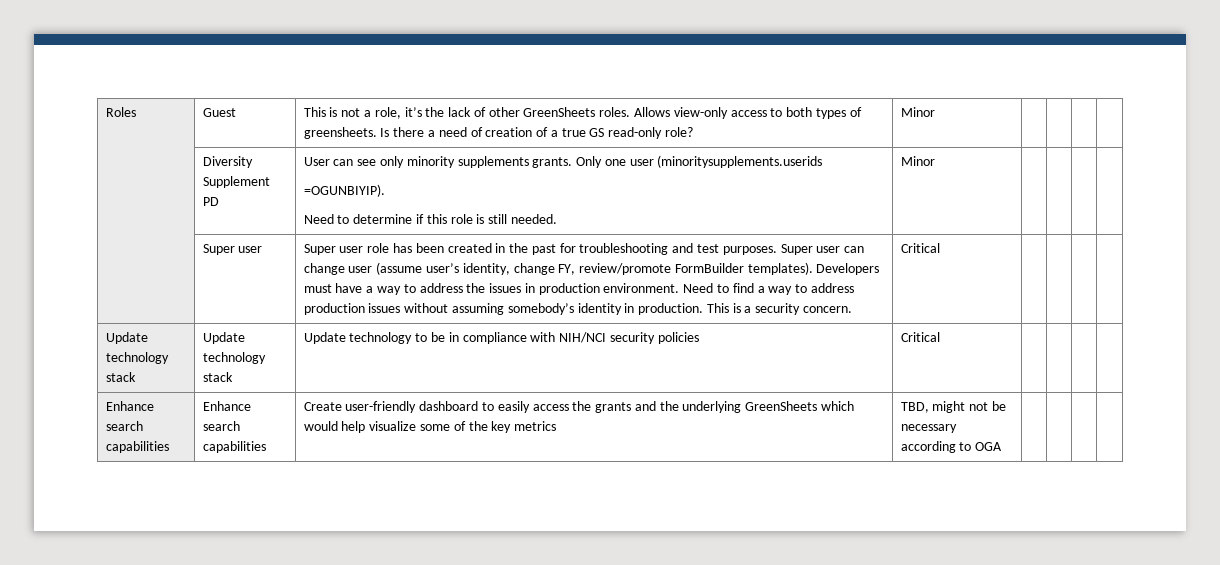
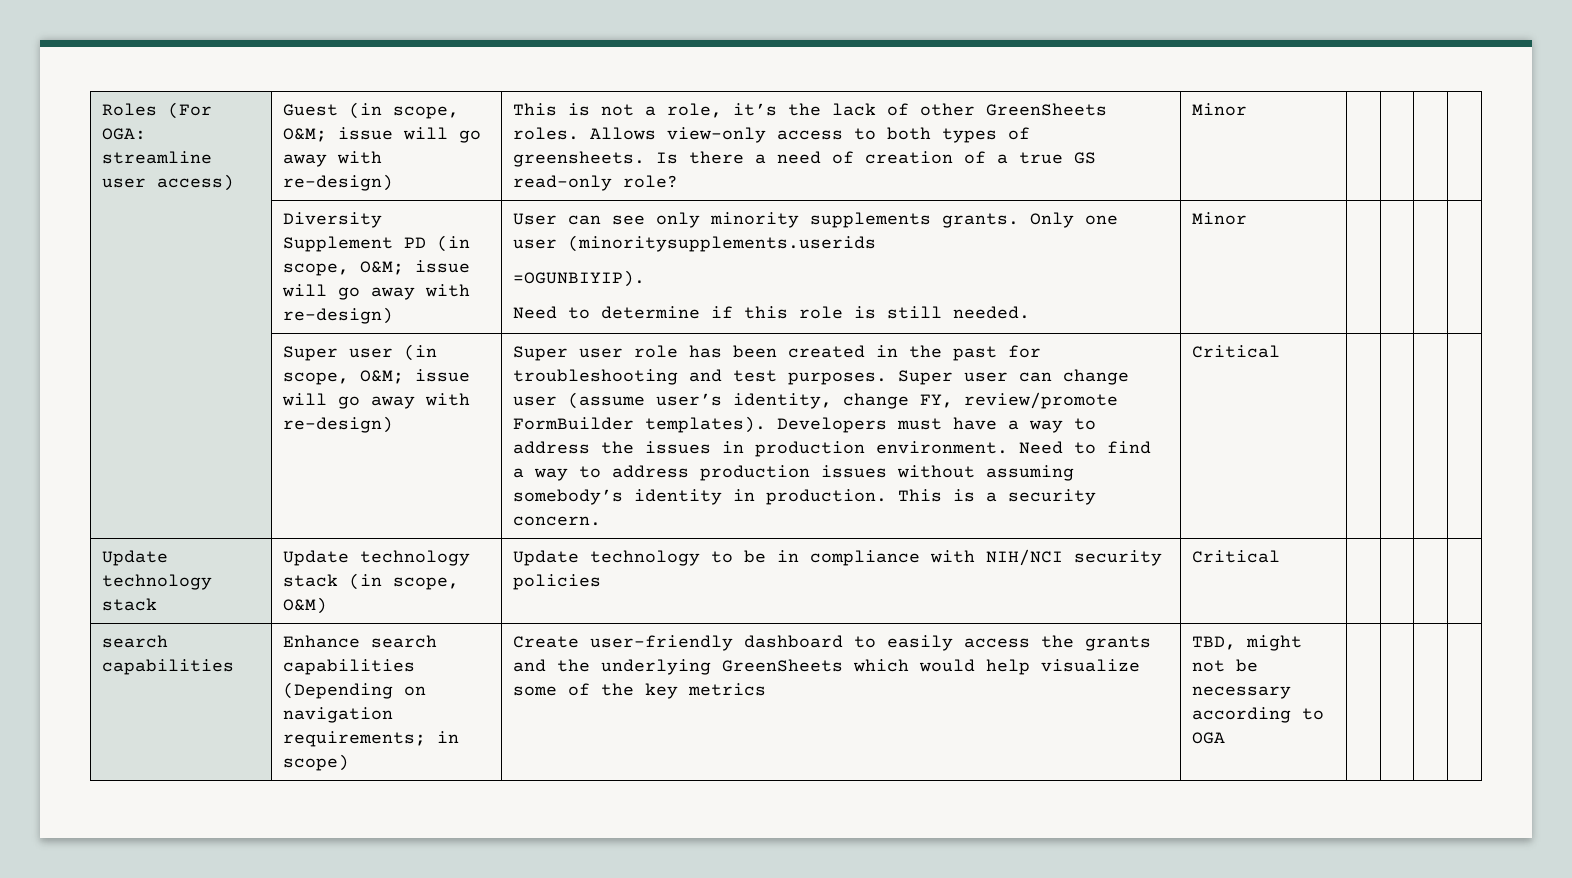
- Roles | Guest
+ Roles (For OGA: streamline user access) | Guest (in scope, O&M; issue will go away with re-design)
- | Diversity Supplement PD | User can see only minority supplements grants. Only one user (minoritysupplements.userids
+ | Diversity Supplement PD (in scope, O&M; issue will go away with re-design) | User can see only minority supplements grants. Only one user (minoritysupplements.userids
  =OGUNBIYIP).
  Need to determine if this role is still needed. | Minor | | | |
- | Super user
+ | Super user (in scope, O&M; issue will go away with re-design)
- Update technology stack | Update technology stack | Update technology to be in compliance with NIH/NCI security policies | Critical | | | |
+ Update technology stack | Update technology stack (in scope, O&M) | Update technology to be in compliance with NIH/NCI security policies | Critical | | | |
- Enhance search capabilities | Enhance search capabilities | Create user-friendly dashboard to easily access the grants and the underlying GreenSheets which would help visualize some of the key metrics | TBD, might not be necessary according to OGA | | | |
+ search capabilities | Enhance search capabilities (Depending on navigation requirements; in scope) | Create user-friendly dashboard to easily access the grants and the underlying GreenSheets which would help visualize some of the key metrics | TBD, might not be necessary according to OGA | | | |

